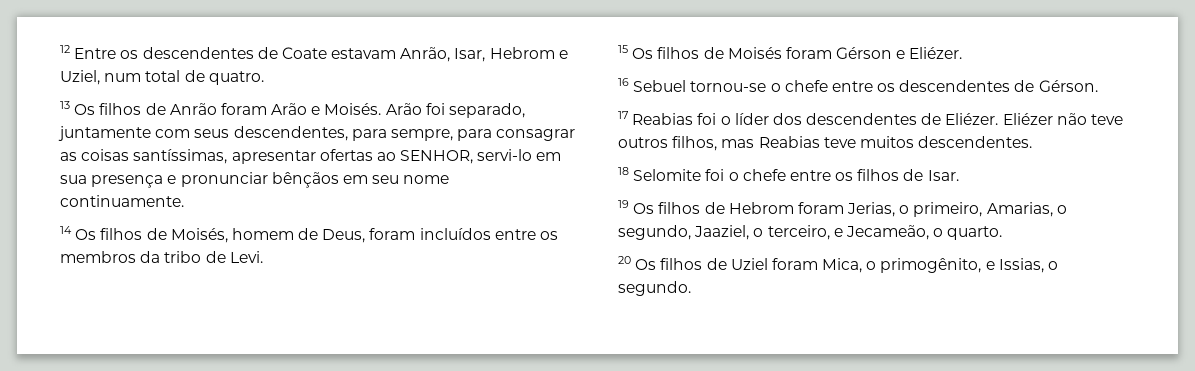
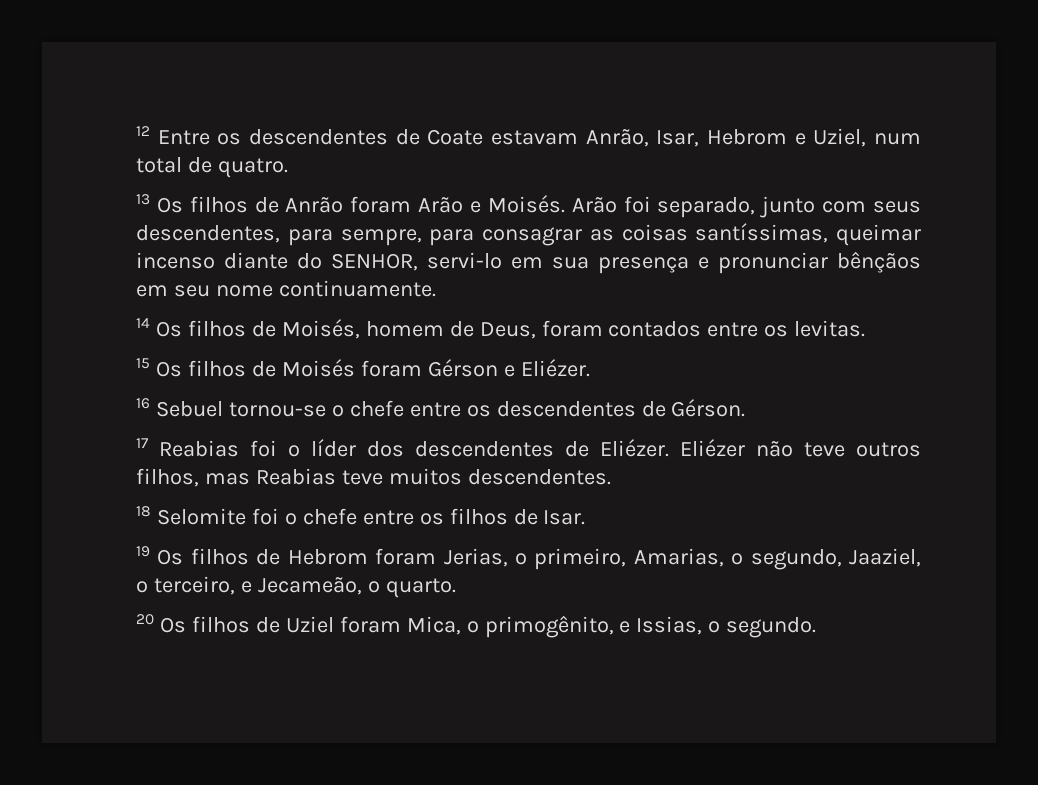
- Arão foi separado, juntamente com seus descendentes, para sempre, para consagrar as coisas santíssimas, apresentar ofertas ao SENHOR, servi-lo em sua presença e pronunciar bênçãos em seu nome continuamente.
+ Arão foi separado, junto com seus descendentes, para sempre, para consagrar as coisas santíssimas, queimar incenso diante do SENHOR, servi-lo em sua presença e pronunciar bênçãos em seu nome continuamente.
- 14 Os filhos de Moisés, homem de Deus, foram incluídos entre os membros da tribo de Levi.
+ 14 Os filhos de Moisés, homem de Deus, foram contados entre os levitas.

